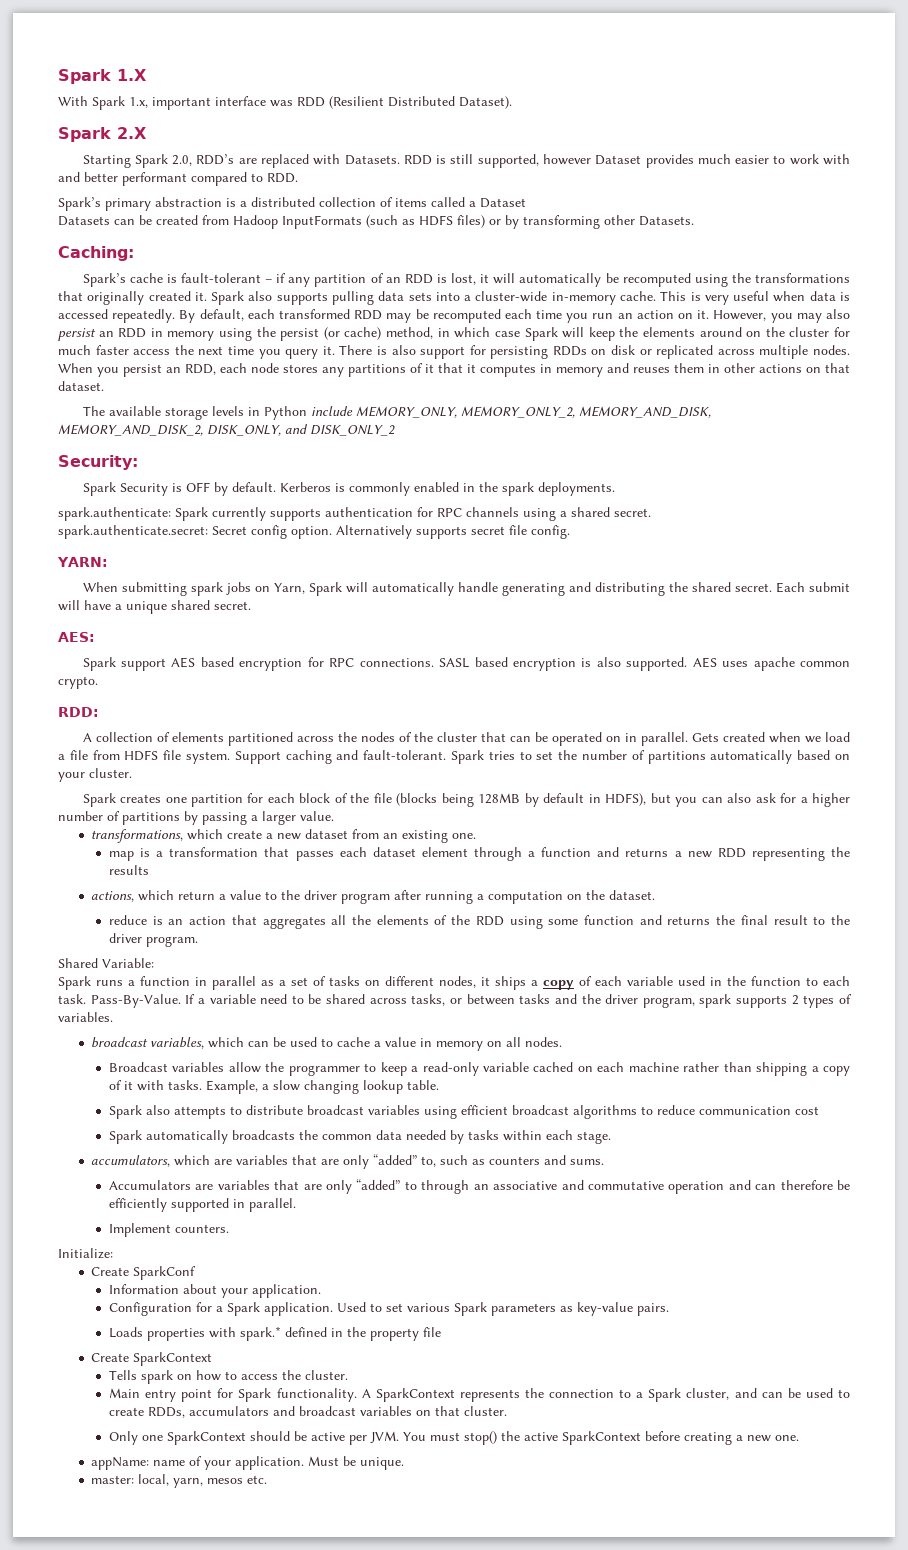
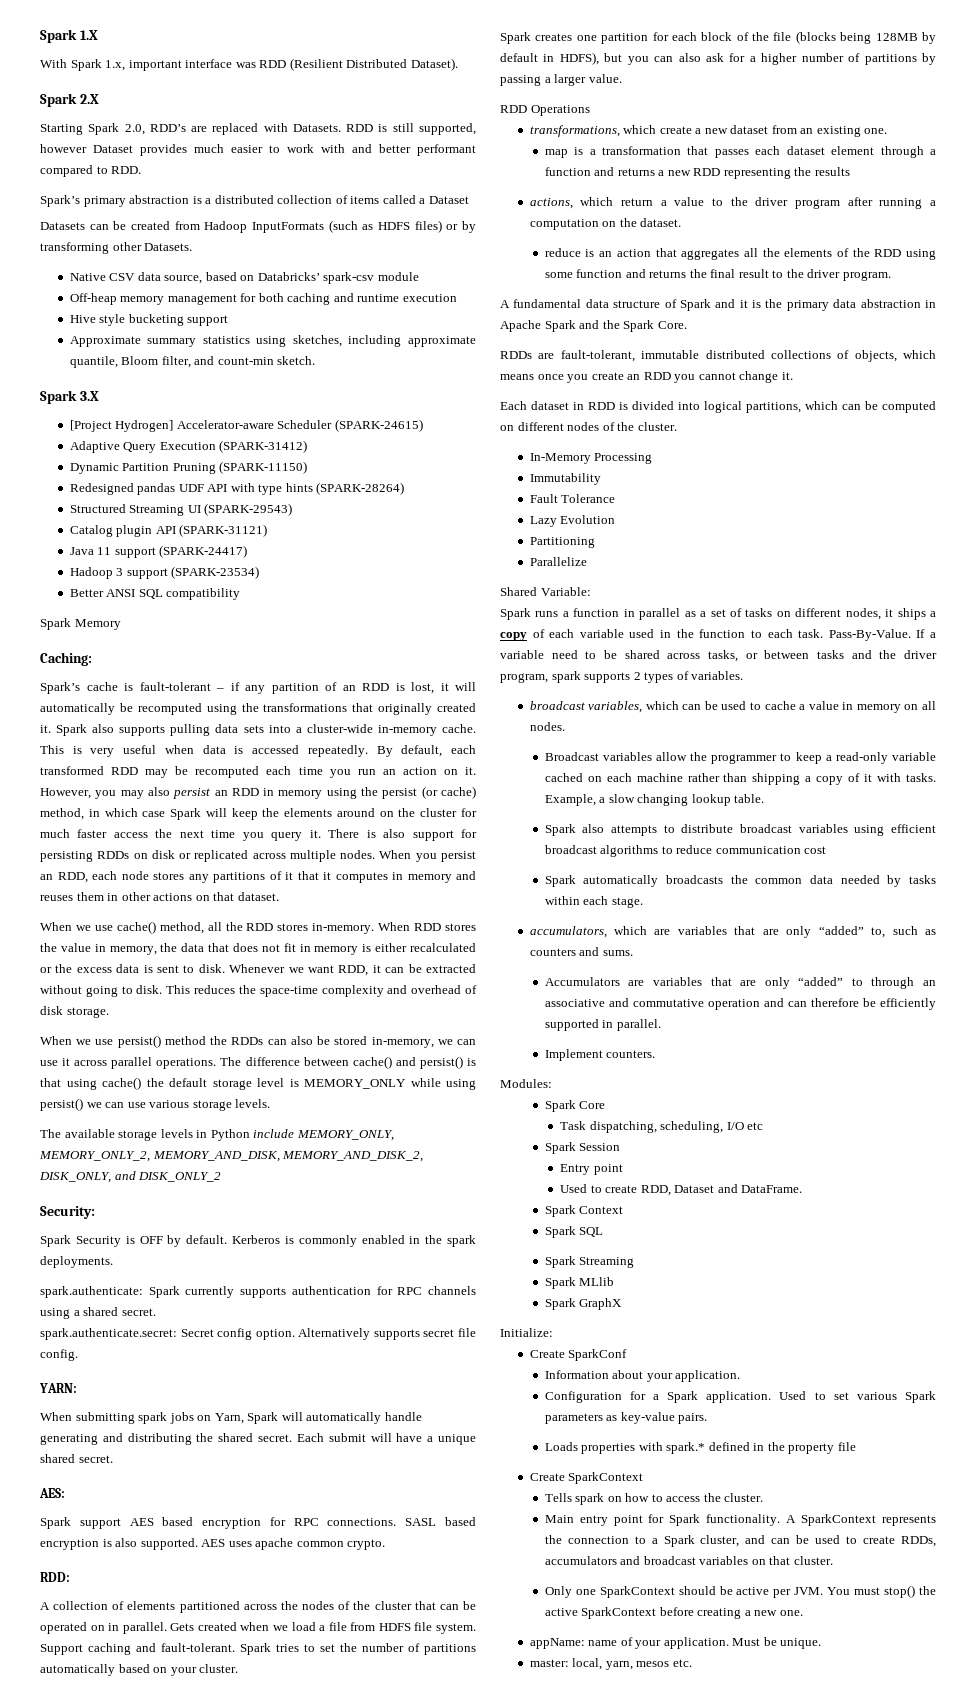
+ Native CSV data source, based on Databricks’ spark-csv module
+ Off-heap memory management for both caching and runtime execution
+ Hive style bucketing support
+ Approximate summary statistics using sketches, including approximate quantile, Bloom filter, and count-min sketch.
+ Spark 3.X
+ [Project Hydrogen] Accelerator-aware Scheduler (SPARK-24615)
+ Adaptive Query Execution (SPARK-31412)
+ Dynamic Partition Pruning (SPARK-11150)
+ Redesigned pandas UDF API with type hints (SPARK-28264)
+ Structured Streaming UI (SPARK-29543)
+ Catalog plugin API (SPARK-31121)
+ Java 11 support (SPARK-24417)
+ Hadoop 3 support (SPARK-23534)
+ Better ANSI SQL compatibility
+ Spark Memory
+ When we use cache() method, all the RDD stores in-memory. When RDD stores the value in memory, the data that does not fit in memory is either recalculated or the excess data is sent to disk. Whenever we want RDD, it can be extracted without going to disk. This reduces the space-time complexity and overhead of disk storage.
+ When we use persist() method the RDDs can also be stored in-memory, we can use it across parallel operations. The difference between cache() and persist() is that using cache() the default storage level is MEMORY_ONLY while using persist() we can use various storage levels.
+ RDD Operations
+ A fundamental data structure of Spark and it is the primary data abstraction in Apache Spark and the Spark Core.
+ RDDs are fault-tolerant, immutable distributed collections of objects, which means once you create an RDD you cannot change it.
+ Each dataset in RDD is divided into logical partitions, which can be computed on different nodes of the cluster.
+ In-Memory Processing
+ Immutability
+ Fault Tolerance
+ Lazy Evolution
+ Partitioning
+ Parallelize
+ Modules:
+ Spark Core
+ Task dispatching, scheduling, I/O etc
+ Spark Session
+ Entry point
+ Used to create RDD, Dataset and DataFrame.
+ Spark Context
+ Spark SQL
+ Spark Streaming
+ Spark MLlib
+ Spark GraphX

